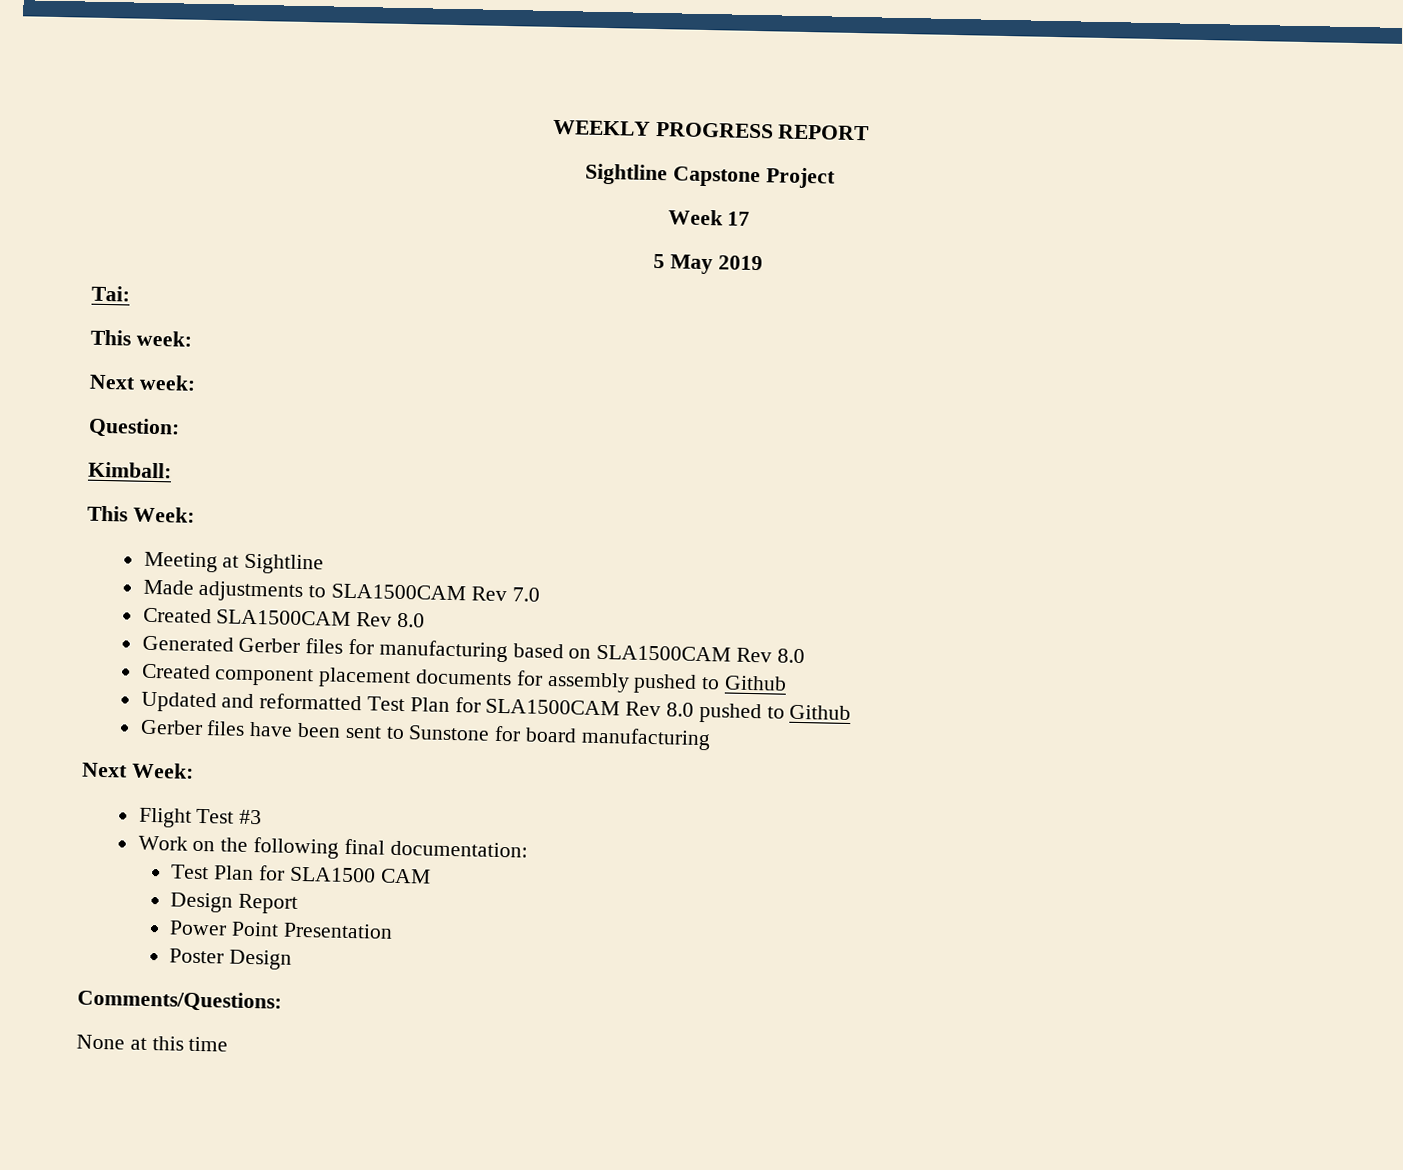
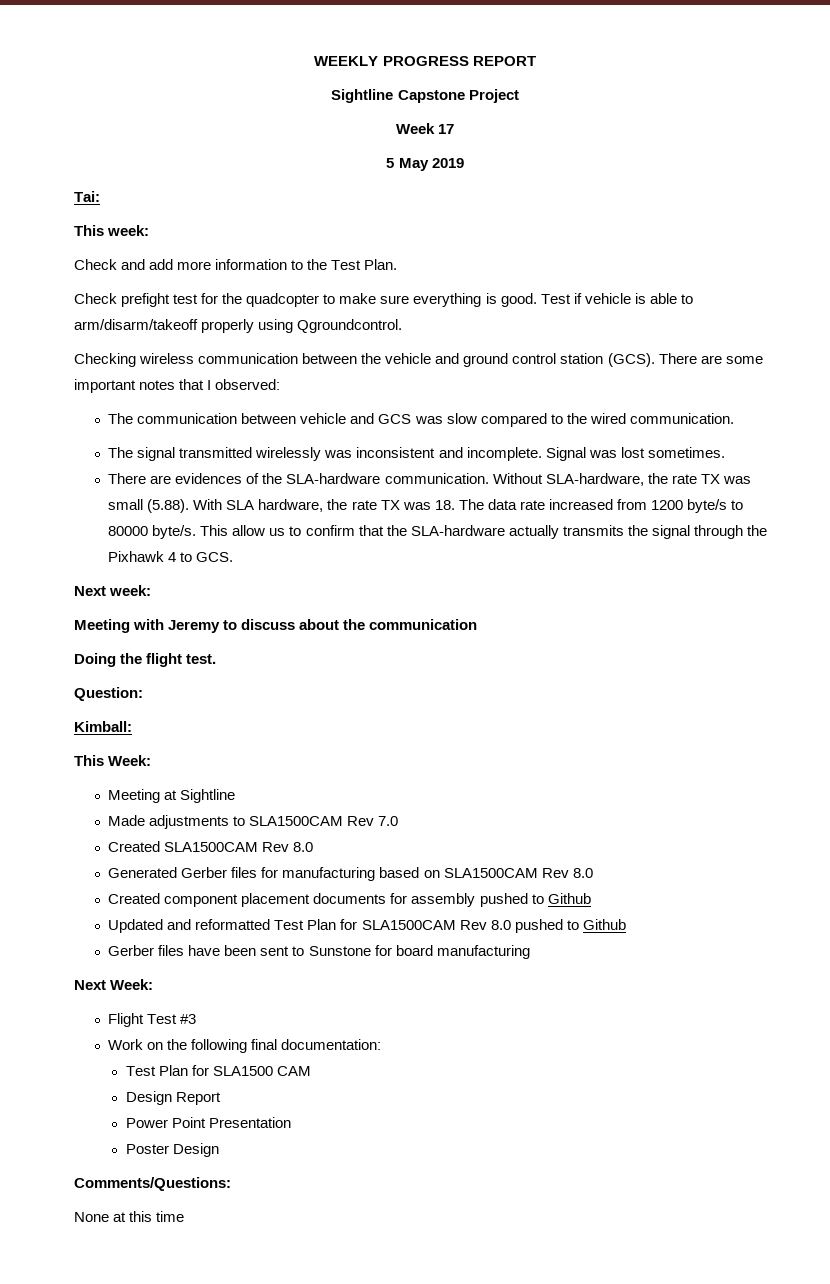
+ Check and add more information to the Test Plan.
+ Check prefight test for the quadcopter to make sure everything is good. Test if vehicle is able to arm/disarm/takeoff properly using Qgroundcontrol.
+ Checking wireless communication between the vehicle and ground control station (GCS). There are some important notes that I observed:
+ The communication between vehicle and GCS was slow compared to the wired communication.
+ The signal transmitted wirelessly was inconsistent and incomplete. Signal was lost sometimes.
+ There are evidences of the SLA-hardware communication. Without SLA-hardware, the rate TX was small (5.88). With SLA hardware, the rate TX was 18. The data rate increased from 1200 byte/s to 80000 byte/s. This allow us to confirm that the SLA-hardware actually transmits the signal through the Pixhawk 4 to GCS.
  Next week:
+ Meeting with Jeremy to discuss about the communication
+ Doing the flight test.

